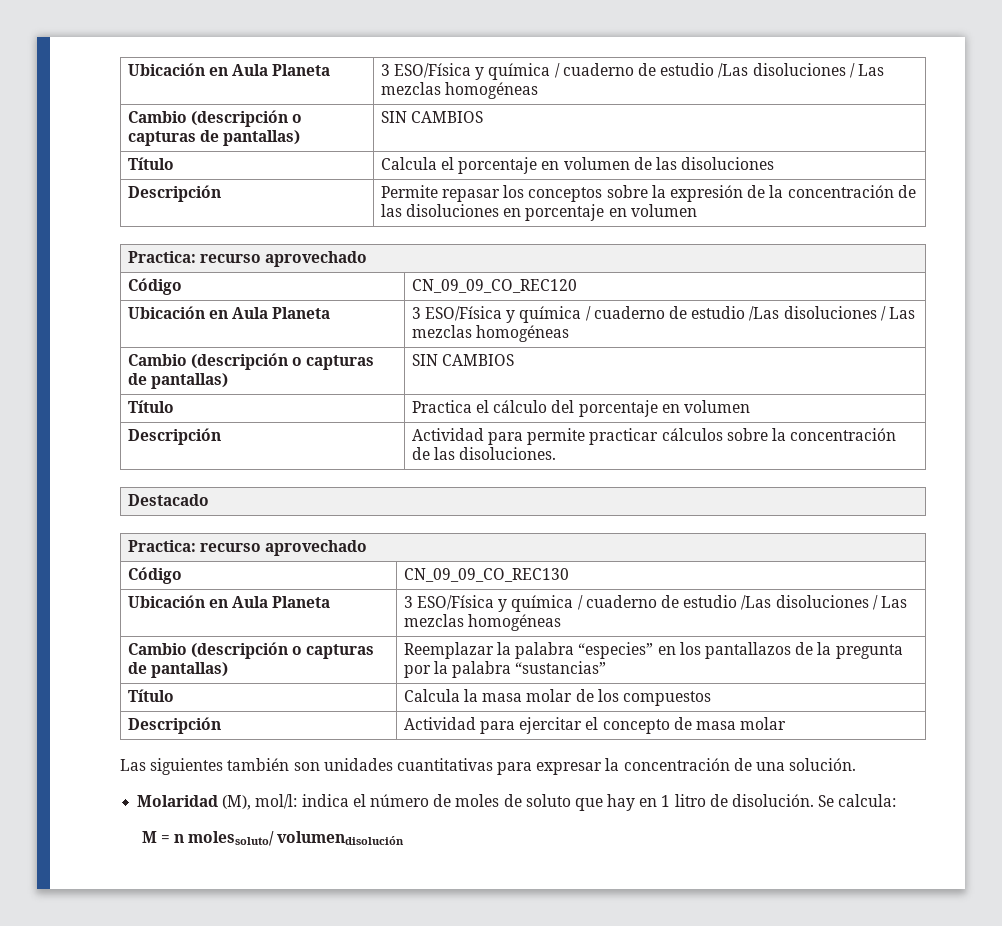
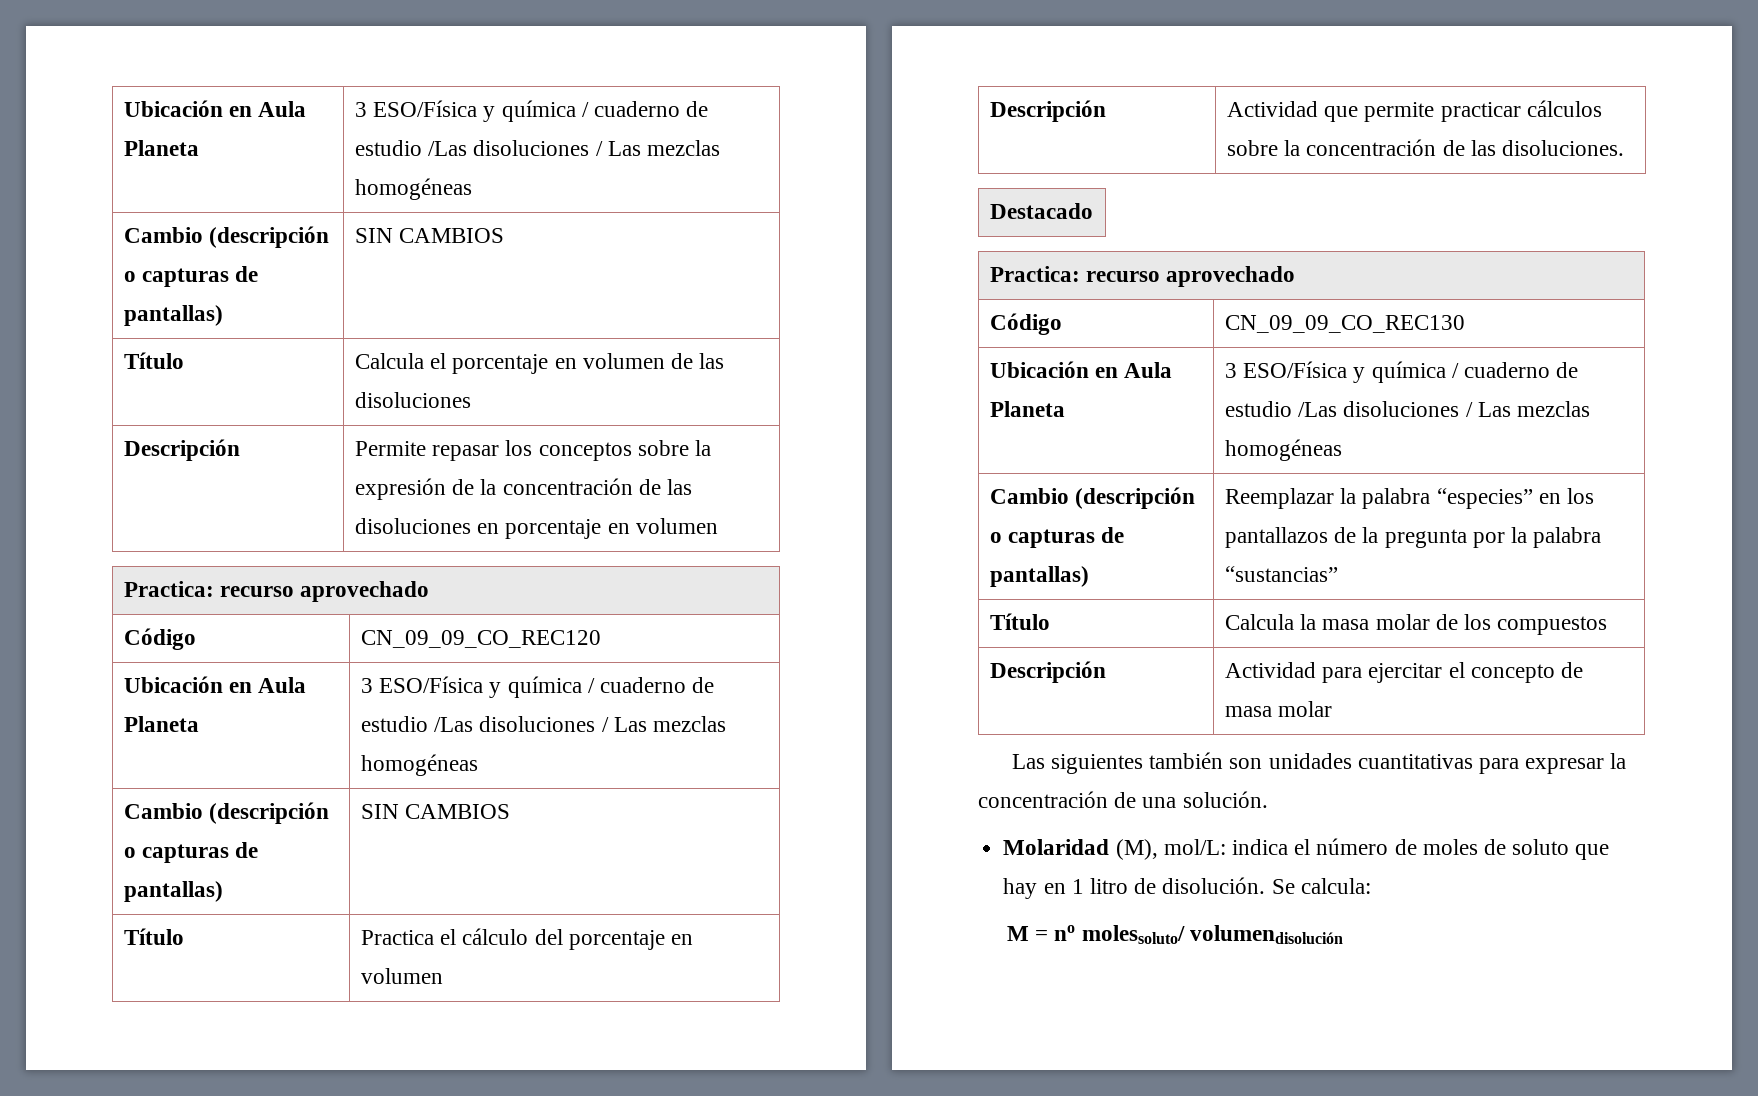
- Descripción | Actividad para permite practicar cálculos sobre la concentración de las disoluciones.
+ Descripción | Actividad que permite practicar cálculos sobre la concentración de las disoluciones.
- Molaridad (M), mol/l: indica el número de moles de soluto que hay en 1 litro de disolución.
+ Molaridad (M), mol/L: indica el número de moles de soluto que hay en 1 litro de disolución.
- M = n molessoluto/ volumendisolución
+ M = no molessoluto/ volumendisolución

